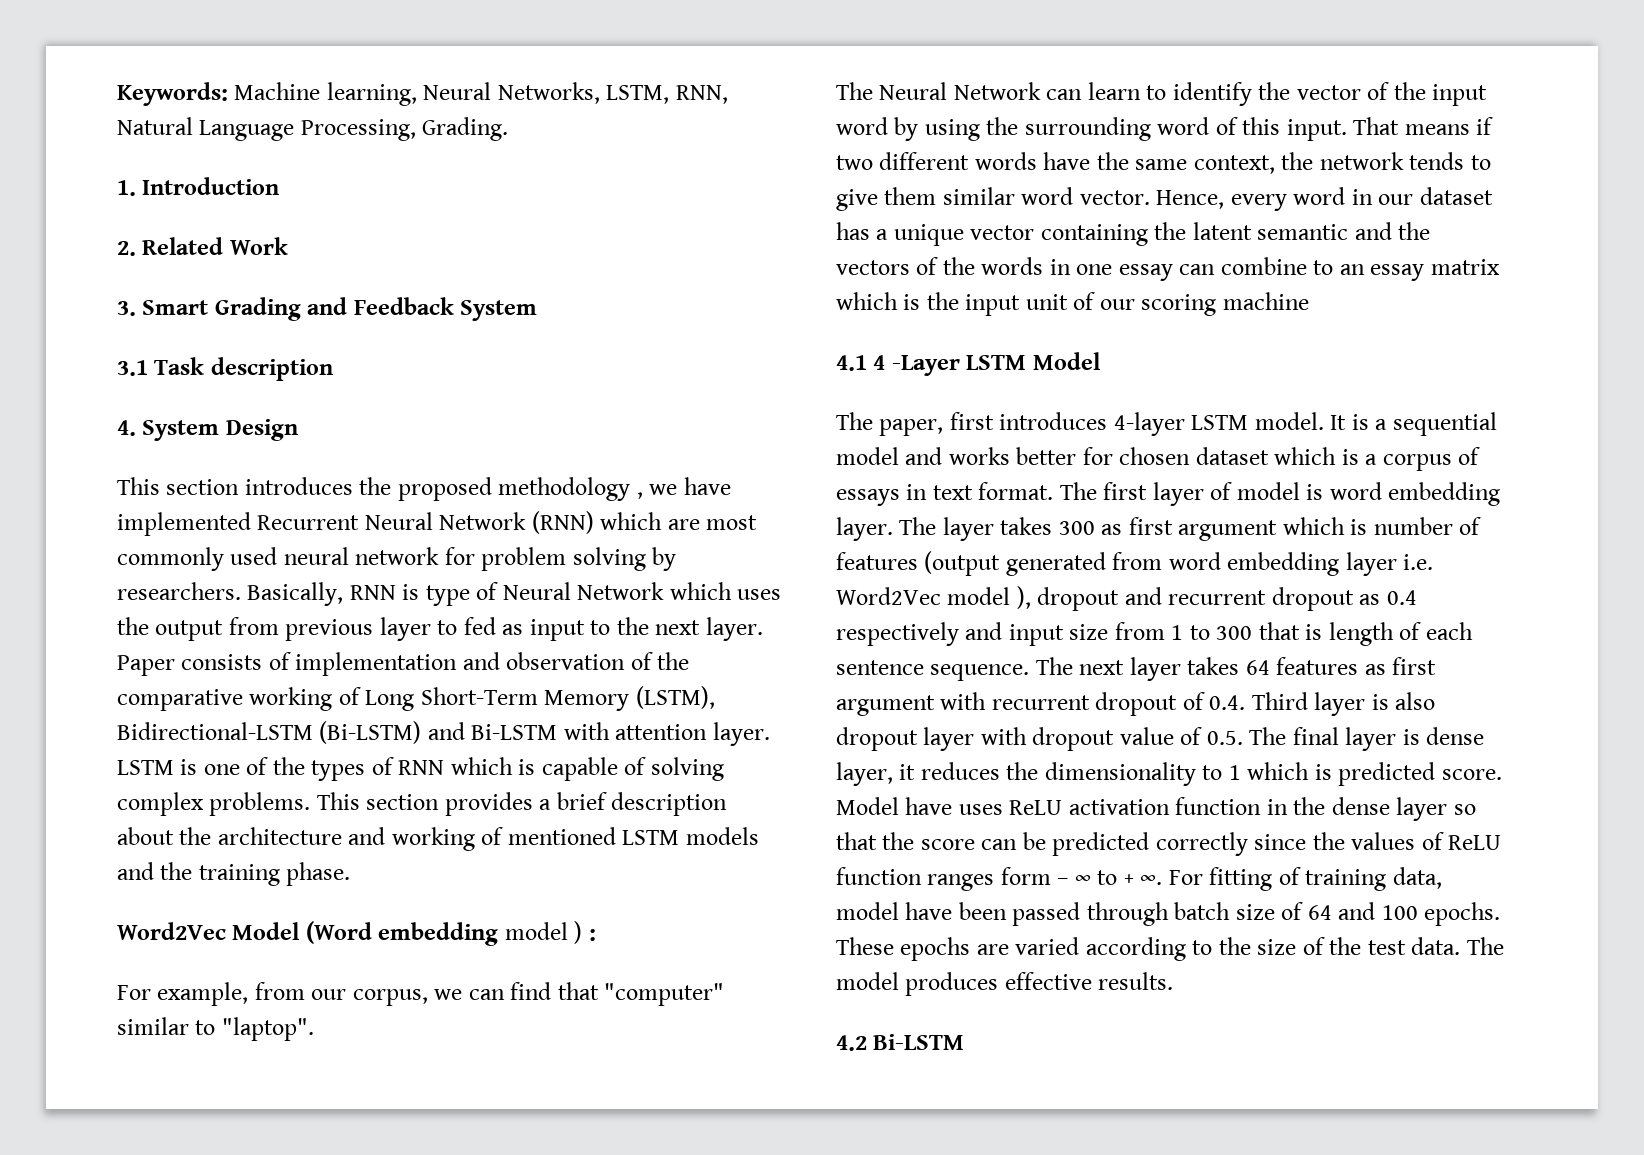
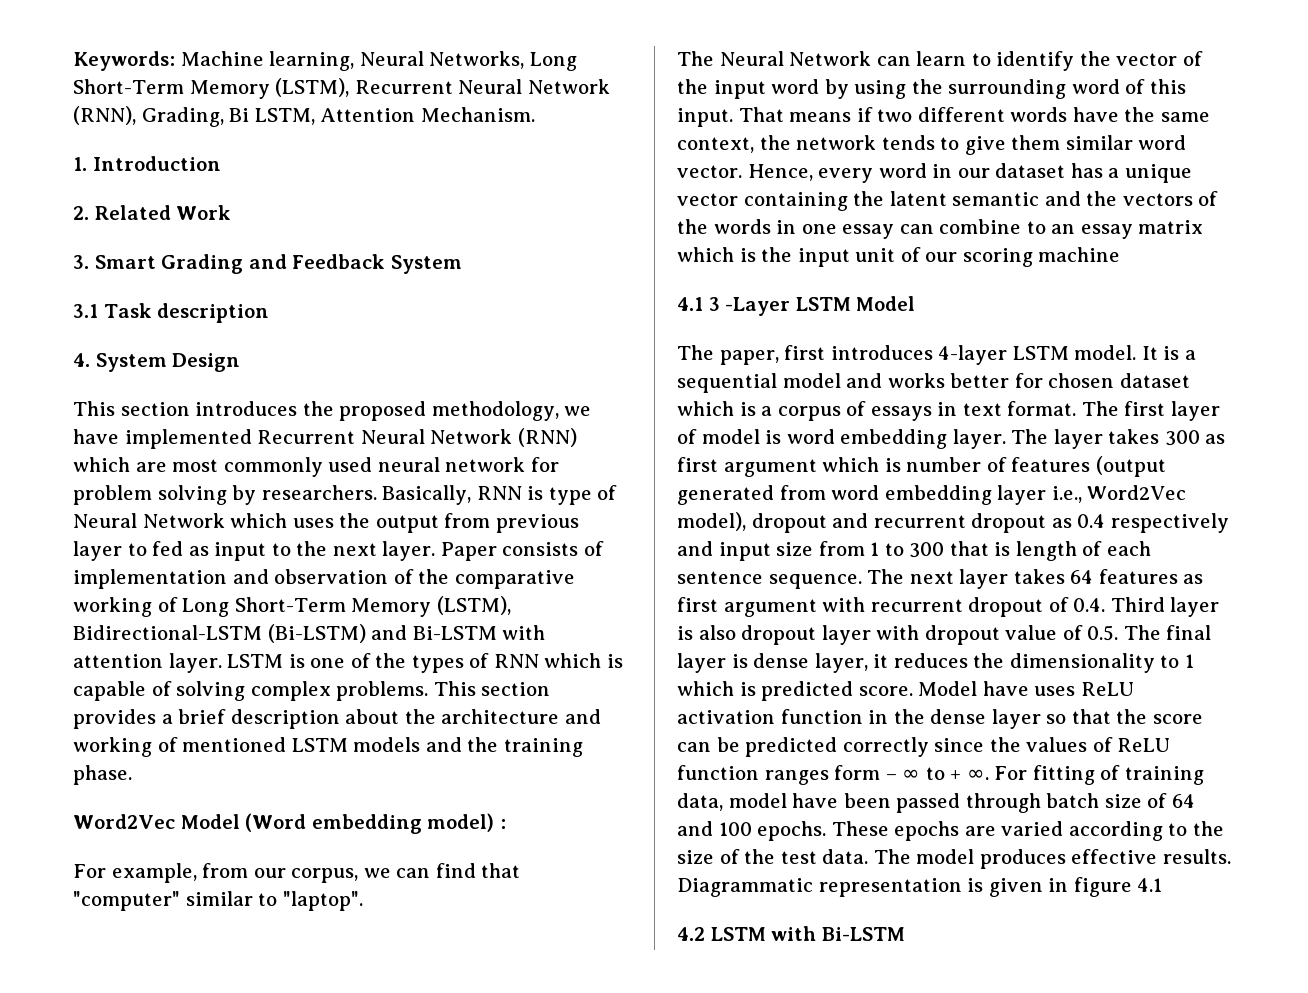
- Keywords: Machine learning, Neural Networks, LSTM, RNN, Natural Language Processing, Grading.
+ Keywords: Machine learning, Neural Networks, Long Short-Term Memory (LSTM), Recurrent Neural Network (RNN), Grading, Bi LSTM, Attention Mechanism.
- This section introduces the proposed methodology , we have implemented Recurrent Neural Network (RNN) which are most commonly used neural network for problem solving by researchers.
+ This section introduces the proposed methodology, we have implemented Recurrent Neural Network (RNN) which are most commonly used neural network for problem solving by researchers.
- Word2Vec Model (Word embedding model ) :
+ Word2Vec Model (Word embedding model) :
- 4.1 4 -Layer LSTM Model
+ 4.1 3 -Layer LSTM Model
- The layer takes 300 as first argument which is number of features (output generated from word embedding layer i.e. Word2Vec model ), dropout and recurrent dropout as 0.4 respectively and input size from 1 to 300 that is length of each sentence sequence.
+ The layer takes 300 as first argument which is number of features (output generated from word embedding layer i.e., Word2Vec model), dropout and recurrent dropout as 0.4 respectively and input size from 1 to 300 that is length of each sentence sequence.
+ Diagrammatic representation is given in figure 4.1
- 4.2 Bi-LSTM
+ 4.2 LSTM with Bi-LSTM

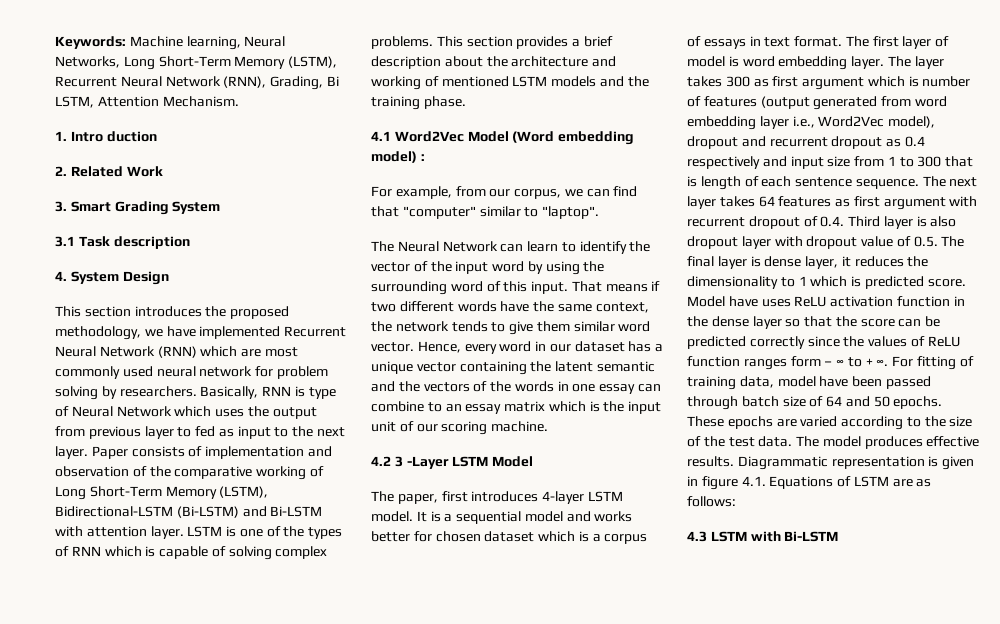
- 1. Introduction
+ 1. Intro duction
- 3. Smart Grading and Feedback System
+ 3. Smart Grading System
- Word2Vec Model (Word embedding model) :
+ 4.1 Word2Vec Model (Word embedding model) :
- Hence, every word in our dataset has a unique vector containing the latent semantic and the vectors of the words in one essay can combine to an essay matrix which is the input unit of our scoring machine
- 4.1 3 -Layer LSTM Model
+ Hence, every word in our dataset has a unique vector containing the latent semantic and the vectors of the words in one essay can combine to an essay matrix which is the input unit of our scoring machine.
+ 4.2 3 -Layer LSTM Model
- For fitting of training data, model have been passed through batch size of 64 and 100 epochs.
+ For fitting of training data, model have been passed through batch size of 64 and 50 epochs.
- Diagrammatic representation is given in figure 4.1
- 4.2 LSTM with Bi-LSTM
+ Diagrammatic representation is given in figure 4.1. Equations of LSTM are as follows:
+ 4.3 LSTM with Bi-LSTM

